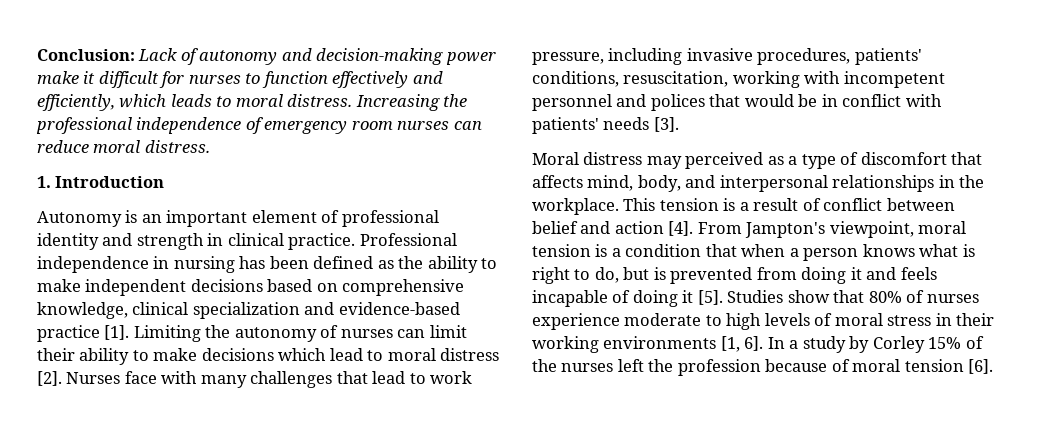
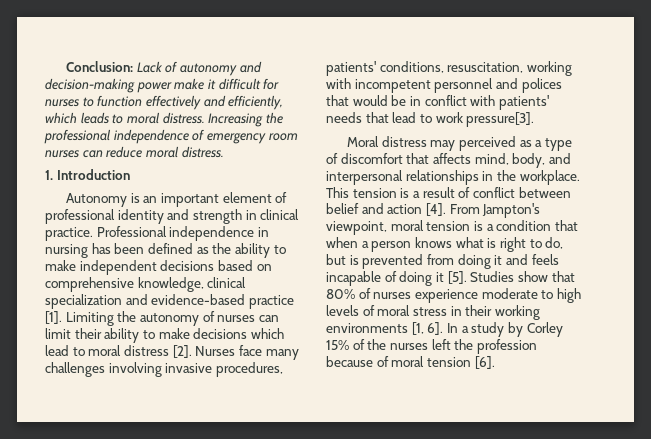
- Nurses face with many challenges that lead to work pressure, including invasive procedures, patients' conditions, resuscitation, working with incompetent personnel and polices that would be in conflict with patients' needs [3].
+ Nurses face many challenges involving invasive procedures, patients' conditions, resuscitation, working with incompetent personnel and polices that would be in conflict with patients' needs that lead to work pressure[3].

